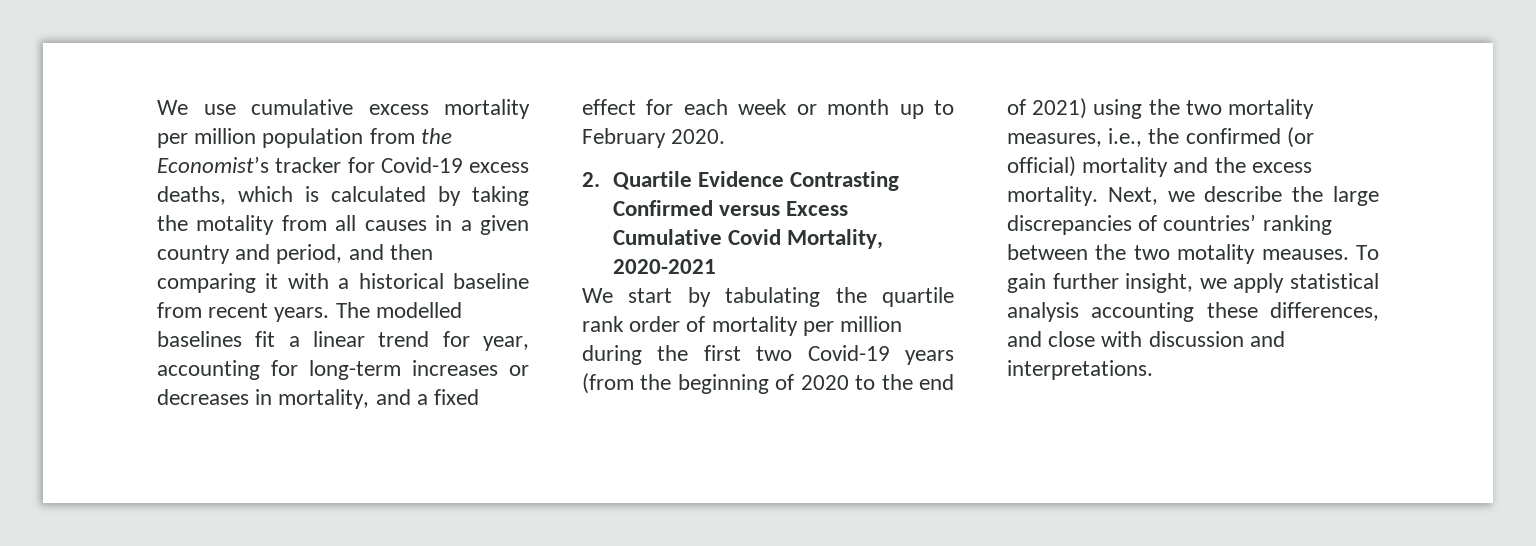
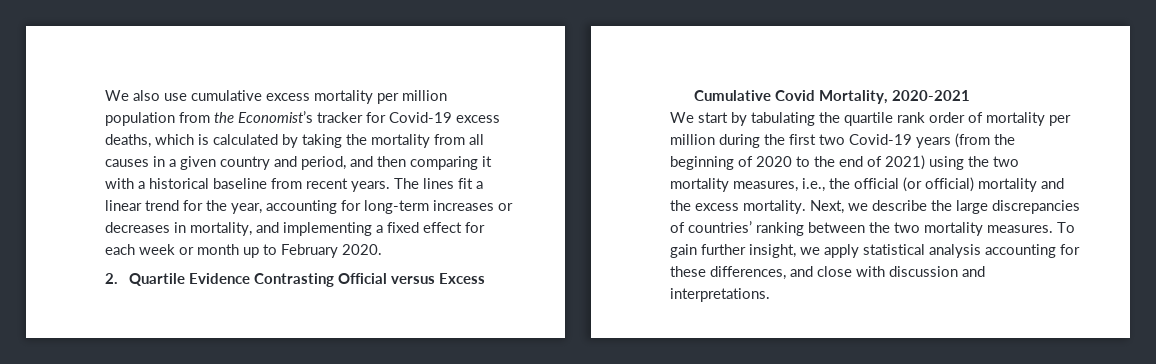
- We use cumulative excess mortality per million population from the Economist’s tracker for Covid-19 excess deaths, which is calculated by taking the motality from all causes in a given country and period, and then comparing it with a historical baseline from recent years.
+ We also use cumulative excess mortality per million population from the Economist’s tracker for Covid-19 excess deaths, which is calculated by taking the mortality from all causes in a given country and period, and then comparing it with a historical baseline from recent years.
- The modelled baselines fit a linear trend for year, accounting for long-term increases or decreases in mortality, and a fixed effect for each week or month up to February 2020.
+ The lines fit a linear trend for the year, accounting for long-term increases or decreases in mortality, and implementing a fixed effect for each week or month up to February 2020.
- 2. Quartile Evidence Contrasting Confirmed versus Excess Cumulative Covid Mortality, 2020-2021
+ 2. Quartile Evidence Contrasting Official versus Excess Cumulative Covid Mortality, 2020-2021
- We start by tabulating the quartile rank order of mortality per million during the first two Covid-19 years (from the beginning of 2020 to the end of 2021) using the two mortality measures, i.e., the confirmed (or official) mortality and the excess mortality.
+ We start by tabulating the quartile rank order of mortality per million during the first two Covid-19 years (from the beginning of 2020 to the end of 2021) using the two mortality measures, i.e., the official (or official) mortality and the excess mortality.
- Next, we describe the large discrepancies of countries’ ranking between the two motality meauses.
+ Next, we describe the large discrepancies of countries’ ranking between the two mortality measures.
- To gain further insight, we apply statistical analysis accounting these differences, and close with discussion and interpretations.
+ To gain further insight, we apply statistical analysis accounting for these differences, and close with discussion and interpretations.

